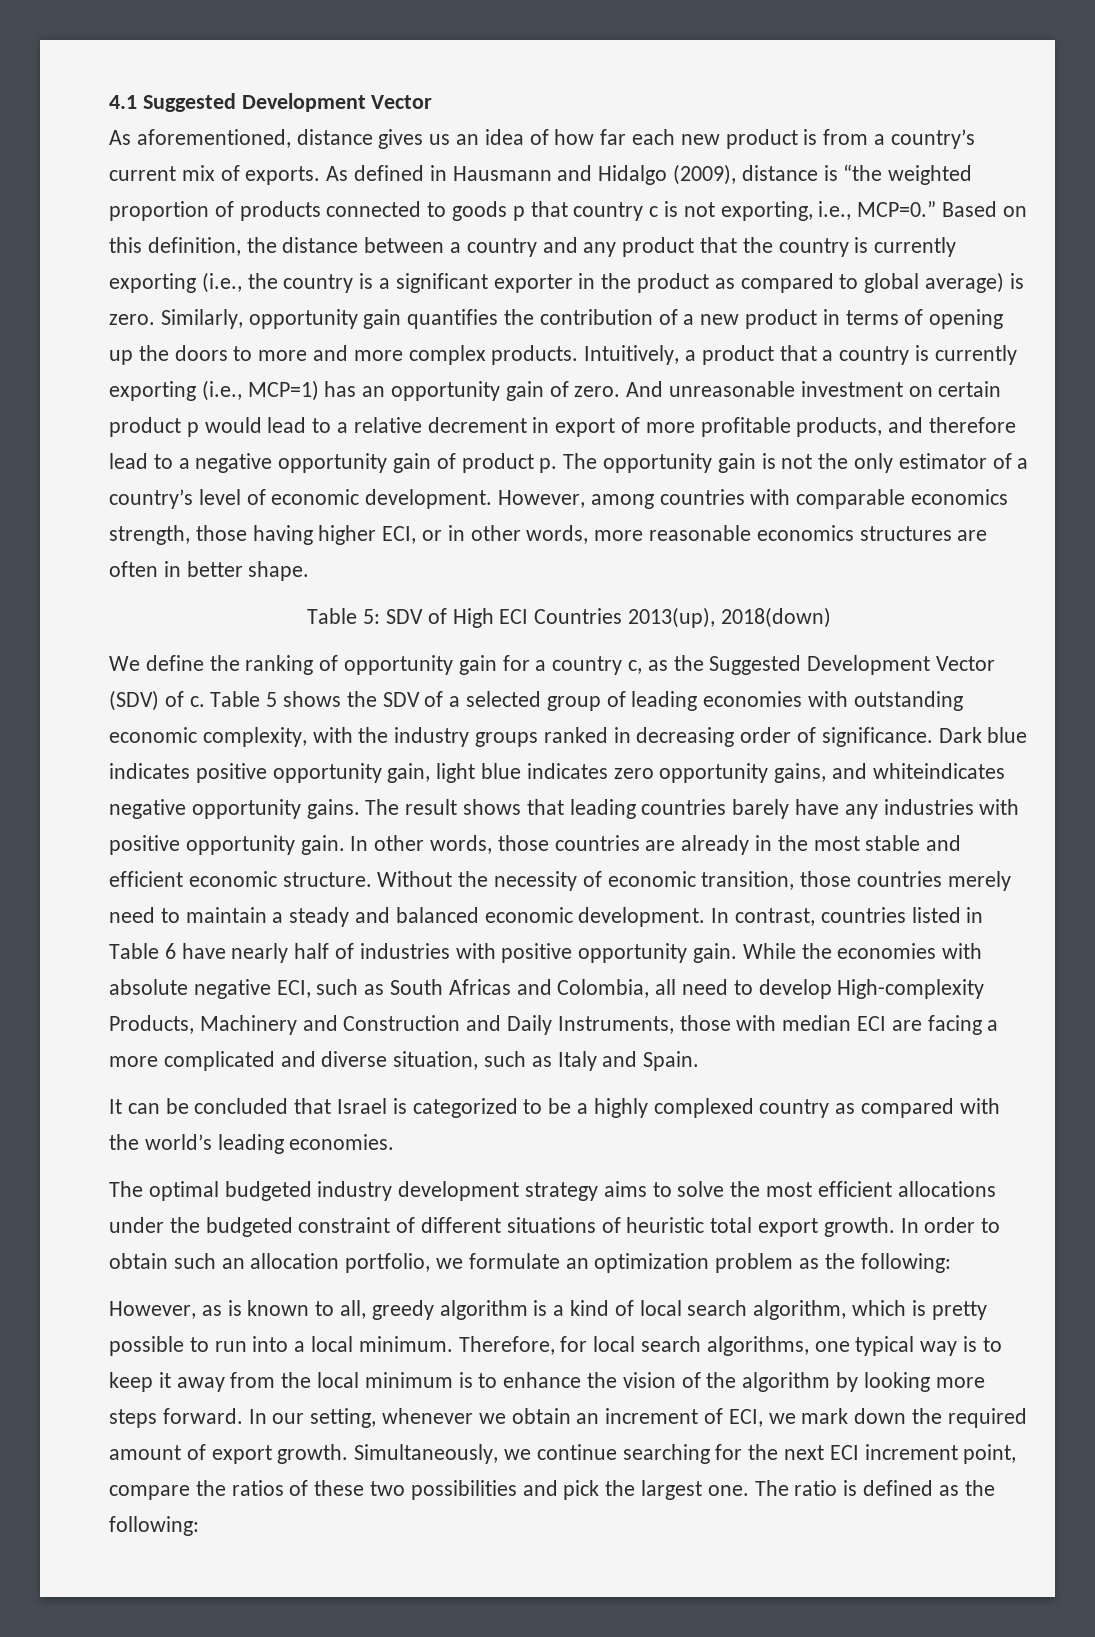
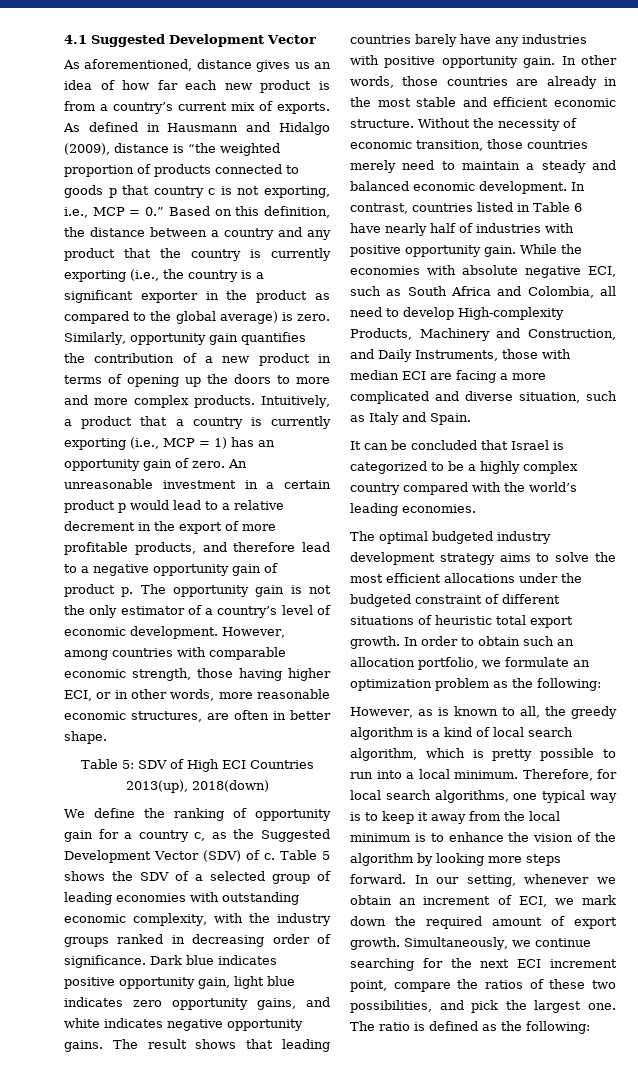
- As defined in Hausmann and Hidalgo (2009), distance is “the weighted proportion of products connected to goods p that country c is not exporting, i.e., MCP=0.” Based on this definition, the distance between a country and any product that the country is currently exporting (i.e., the country is a significant exporter in the product as compared to global average) is zero.
+ As defined in Hausmann and Hidalgo (2009), distance is “the weighted proportion of products connected to goods p that country c is not exporting, i.e., MCP = 0.” Based on this definition, the distance between a country and any product that the country is currently exporting (i.e., the country is a significant exporter in the product as compared to the global average) is zero.
- Intuitively, a product that a country is currently exporting (i.e., MCP=1) has an opportunity gain of zero.
+ Intuitively, a product that a country is currently exporting (i.e., MCP = 1) has an opportunity gain of zero.
- And unreasonable investment on certain product p would lead to a relative decrement in export of more profitable products, and therefore lead to a negative opportunity gain of product p. The opportunity gain is not the only estimator of a country’s level of economic development.
+ An unreasonable investment in a certain product p would lead to a relative decrement in the export of more profitable products, and therefore lead to a negative opportunity gain of product p. The opportunity gain is not the only estimator of a country’s level of economic development.
- However, among countries with comparable economics strength, those having higher ECI, or in other words, more reasonable economics structures are often in better shape.
+ However, among countries with comparable economic strength, those having higher ECI, or in other words, more reasonable economic structures, are often in better shape.
- Dark blue indicates positive opportunity gain, light blue indicates zero opportunity gains, and whiteindicates negative opportunity gains.
+ Dark blue indicates positive opportunity gain, light blue indicates zero opportunity gains, and white indicates negative opportunity gains.
- While the economies with absolute negative ECI, such as South Africas and Colombia, all need to develop High-complexity Products, Machinery and Construction and Daily Instruments, those with median ECI are facing a more complicated and diverse situation, such as Italy and Spain.
+ While the economies with absolute negative ECI, such as South Africa and Colombia, all need to develop High-complexity Products, Machinery and Construction, and Daily Instruments, those with median ECI are facing a more complicated and diverse situation, such as Italy and Spain.
- It can be concluded that Israel is categorized to be a highly complexed country as compared with the world’s leading economies.
+ It can be concluded that Israel is categorized to be a highly complex country compared with the world’s leading economies.
- However, as is known to all, greedy algorithm is a kind of local search algorithm, which is pretty possible to run into a local minimum.
+ However, as is known to all, the greedy algorithm is a kind of local search algorithm, which is pretty possible to run into a local minimum.
- Simultaneously, we continue searching for the next ECI increment point, compare the ratios of these two possibilities and pick the largest one.
+ Simultaneously, we continue searching for the next ECI increment point, compare the ratios of these two possibilities, and pick the largest one.

